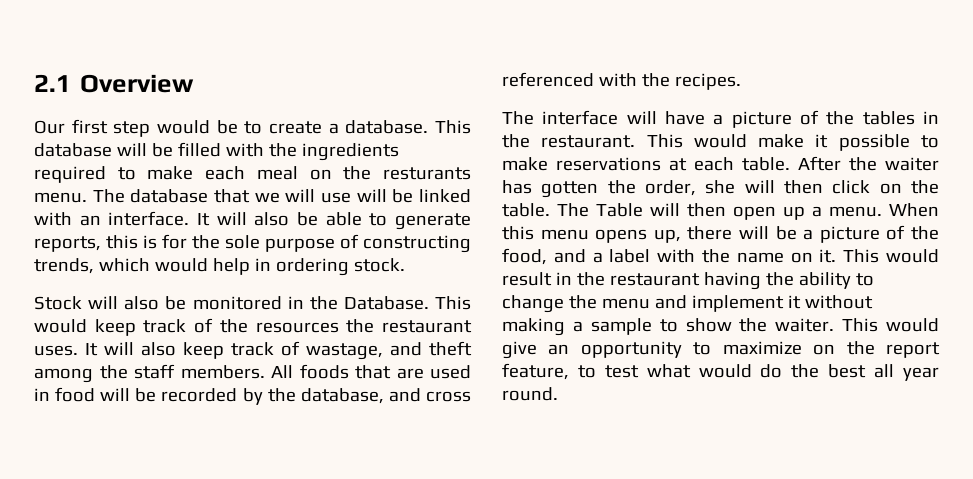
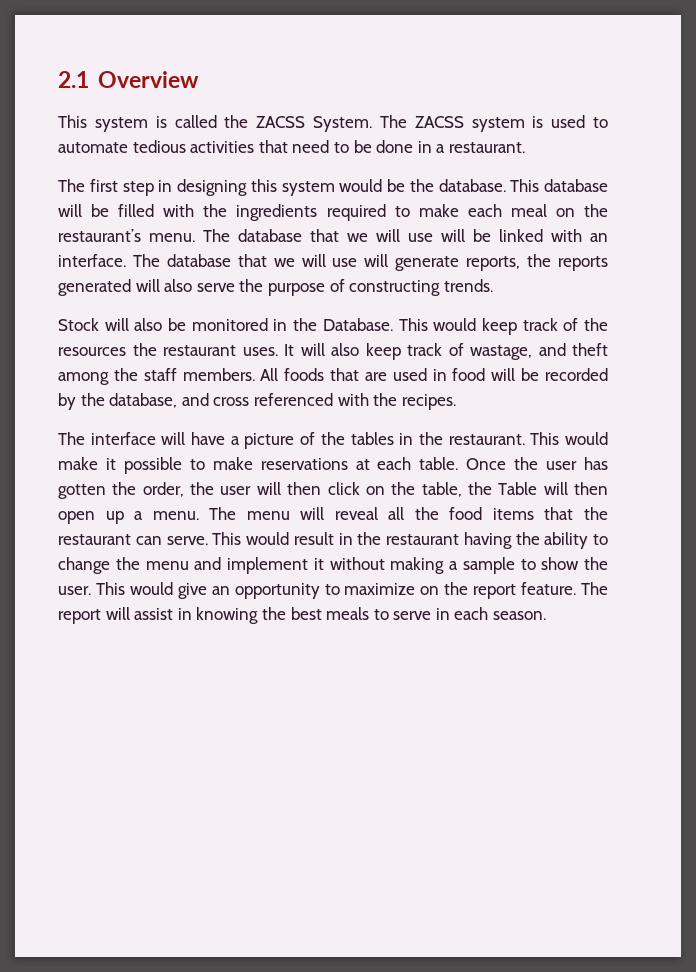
- Our first step would be to create a database.
+ This system is called the ZACSS System. The ZACSS system is used to automate tedious activities that need to be done in a restaurant.
+ The first step in designing this system would be the database.
- This database will be filled with the ingredients required to make each meal on the resturants menu.
+ This database will be filled with the ingredients required to make each meal on the restaurant’s menu.
- It will also be able to generate reports, this is for the sole purpose of constructing trends, which would help in ordering stock.
+ The database that we will use will generate reports, the reports generated will also serve the purpose of constructing trends.
- After the waiter has gotten the order, she will then click on the table. The Table will then open up a menu.
+ Once the user has gotten the order, the user will then click on the table, the Table will then open up a menu.
- When this menu opens up, there will be a picture of the food, and a label with the name on it.
+ The menu will reveal all the food items that the restaurant can serve.
- This would result in the restaurant having the ability to change the menu and implement it without making a sample to show the waiter.
+ This would result in the restaurant having the ability to change the menu and implement it without making a sample to show the user.
- This would give an opportunity to maximize on the report feature, to test what would do the best all year round.
+ This would give an opportunity to maximize on the report feature. The report will assist in knowing the best meals to serve in each season.

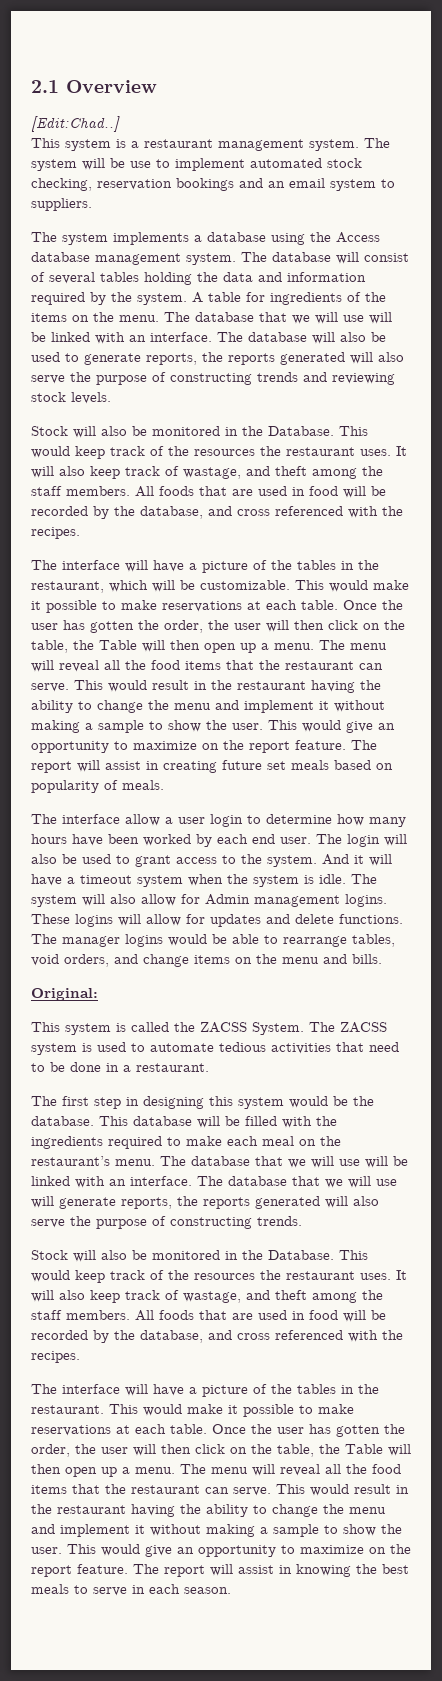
+ [Edit:Chad..]
+ This system is a restaurant management system. The system will be use to implement automated stock checking, reservation bookings and an email system to suppliers.
+ The system implements a database using the Access database management system. The database will consist of several tables holding the data and information required by the system. A table for ingredients of the items on the menu. The database that we will use will be linked with an interface. The database will also be used to generate reports, the reports generated will also serve the purpose of constructing trends and reviewing stock levels.
+ Stock will also be monitored in the Database. This would keep track of the resources the restaurant uses. It will also keep track of wastage, and theft among the staff members. All foods that are used in food will be recorded by the database, and cross referenced with the recipes.
+ The interface will have a picture of the tables in the restaurant, which will be customizable. This would make it possible to make reservations at each table. Once the user has gotten the order, the user will then click on the table, the Table will then open up a menu. The menu will reveal all the food items that the restaurant can serve. This would result in the restaurant having the ability to change the menu and implement it without making a sample to show the user. This would give an opportunity to maximize on the report feature. The report will assist in creating future set meals based on popularity of meals.
+ The interface allow a user login to determine how many hours have been worked by each end user. The login will also be used to grant access to the system. And it will have a timeout system when the system is idle. The system will also allow for Admin management logins. These logins will allow for updates and delete functions. The manager logins would be able to rearrange tables, void orders, and change items on the menu and bills.
+ Original:

